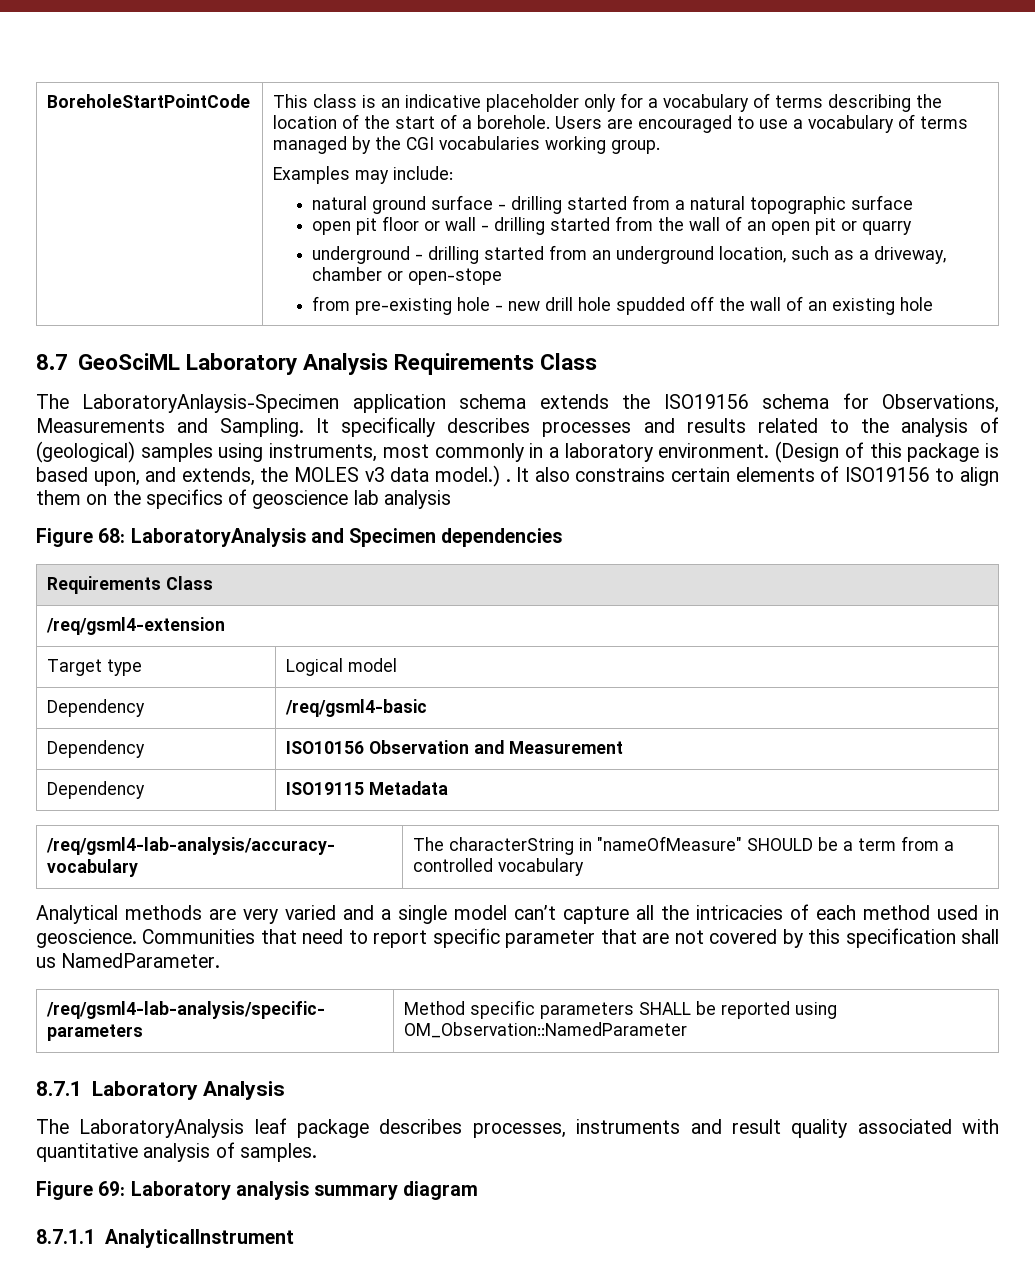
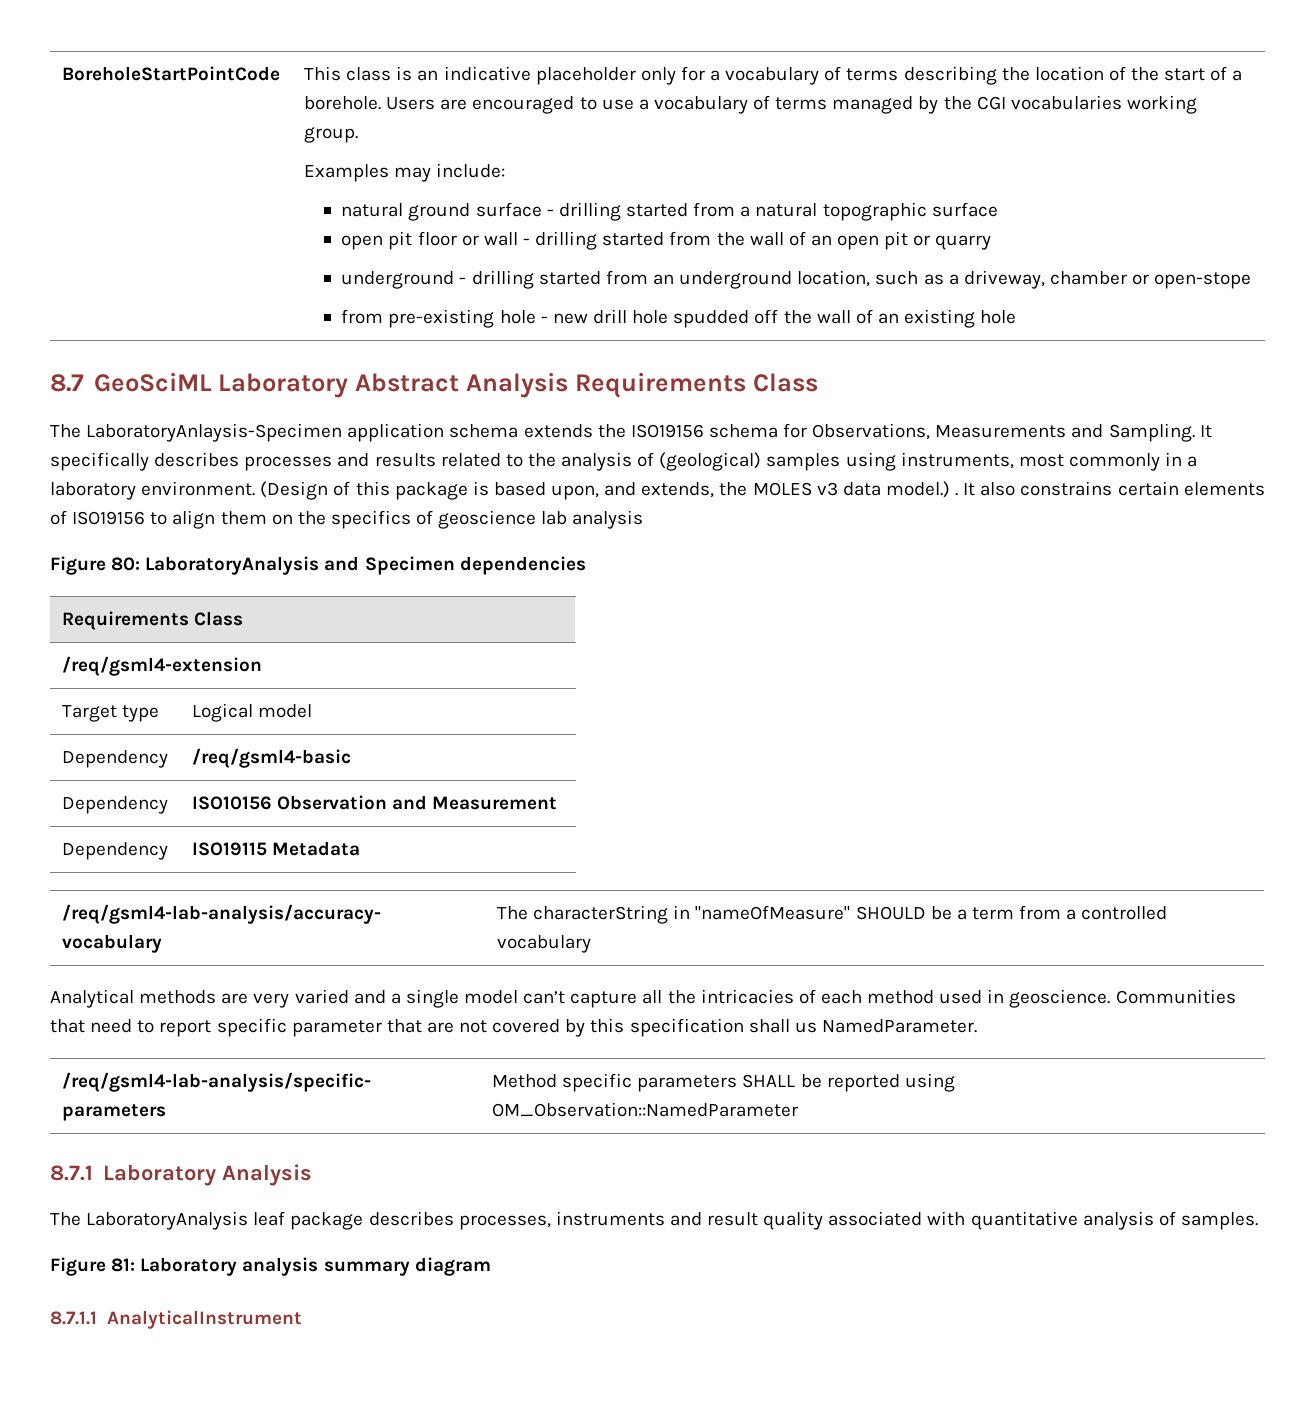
- 8.7 GeoSciML Laboratory Analysis Requirements Class
+ 8.7 GeoSciML Laboratory Abstract Analysis Requirements Class
- Figure 68: LaboratoryAnalysis and Specimen dependencies
+ Figure 80: LaboratoryAnalysis and Specimen dependencies
- Figure 69: Laboratory analysis summary diagram
+ Figure 81: Laboratory analysis summary diagram

